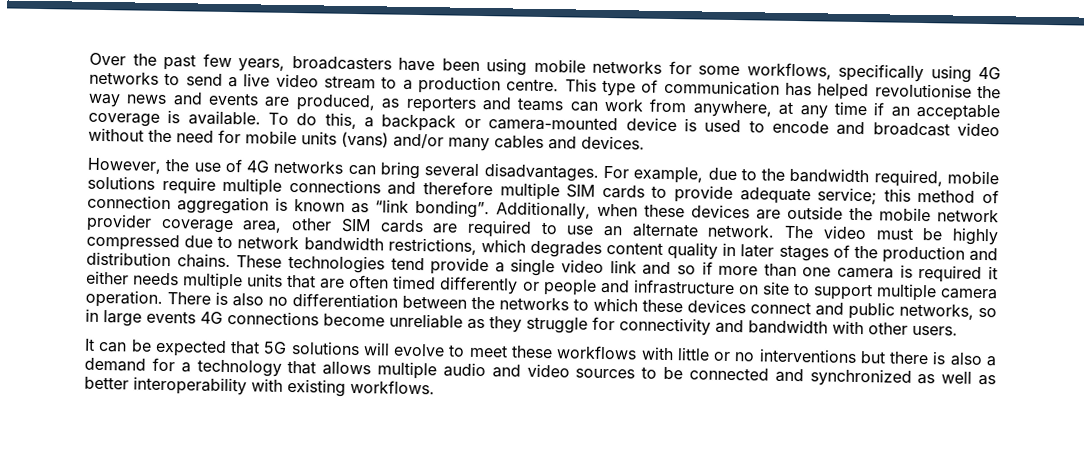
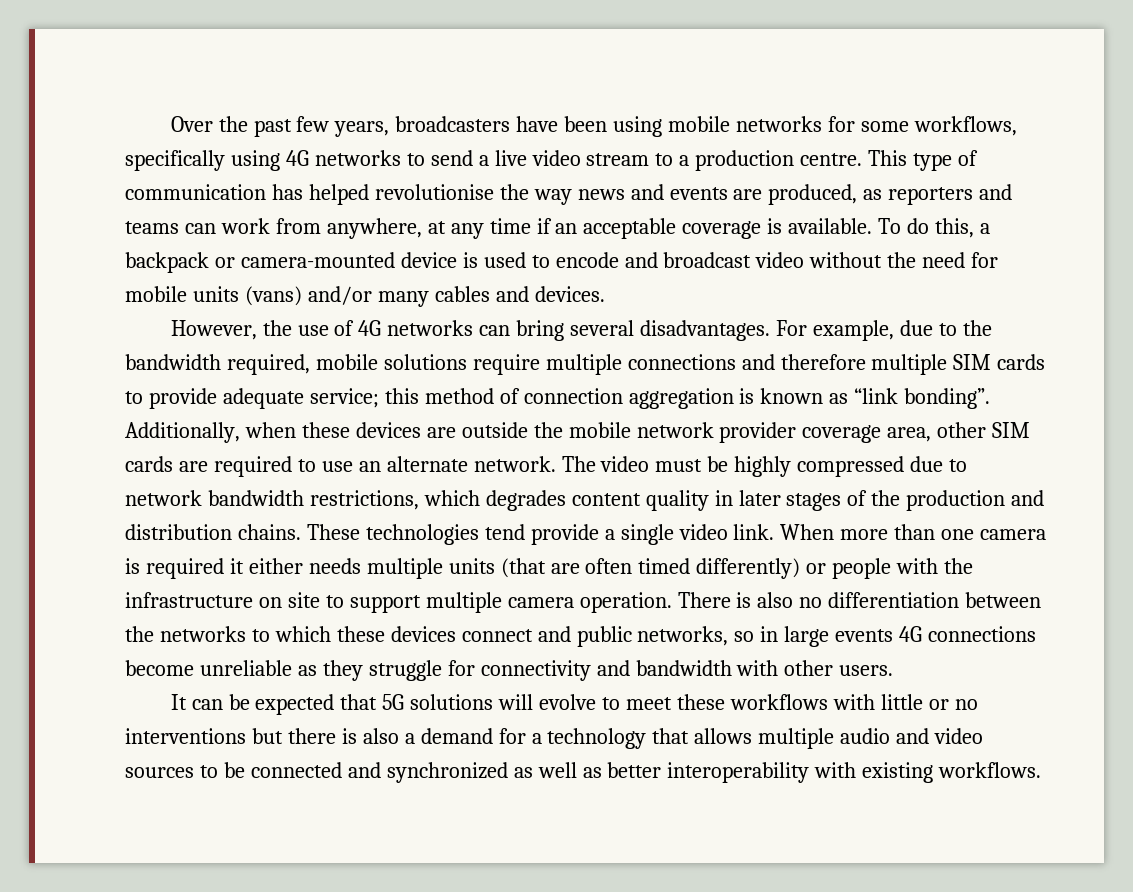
- These technologies tend provide a single video link and so if more than one camera is required it either needs multiple units that are often timed differently or people and infrastructure on site to support multiple camera operation.
+ These technologies tend provide a single video link. When more than one camera is required it either needs multiple units (that are often timed differently) or people with the infrastructure on site to support multiple camera operation.

